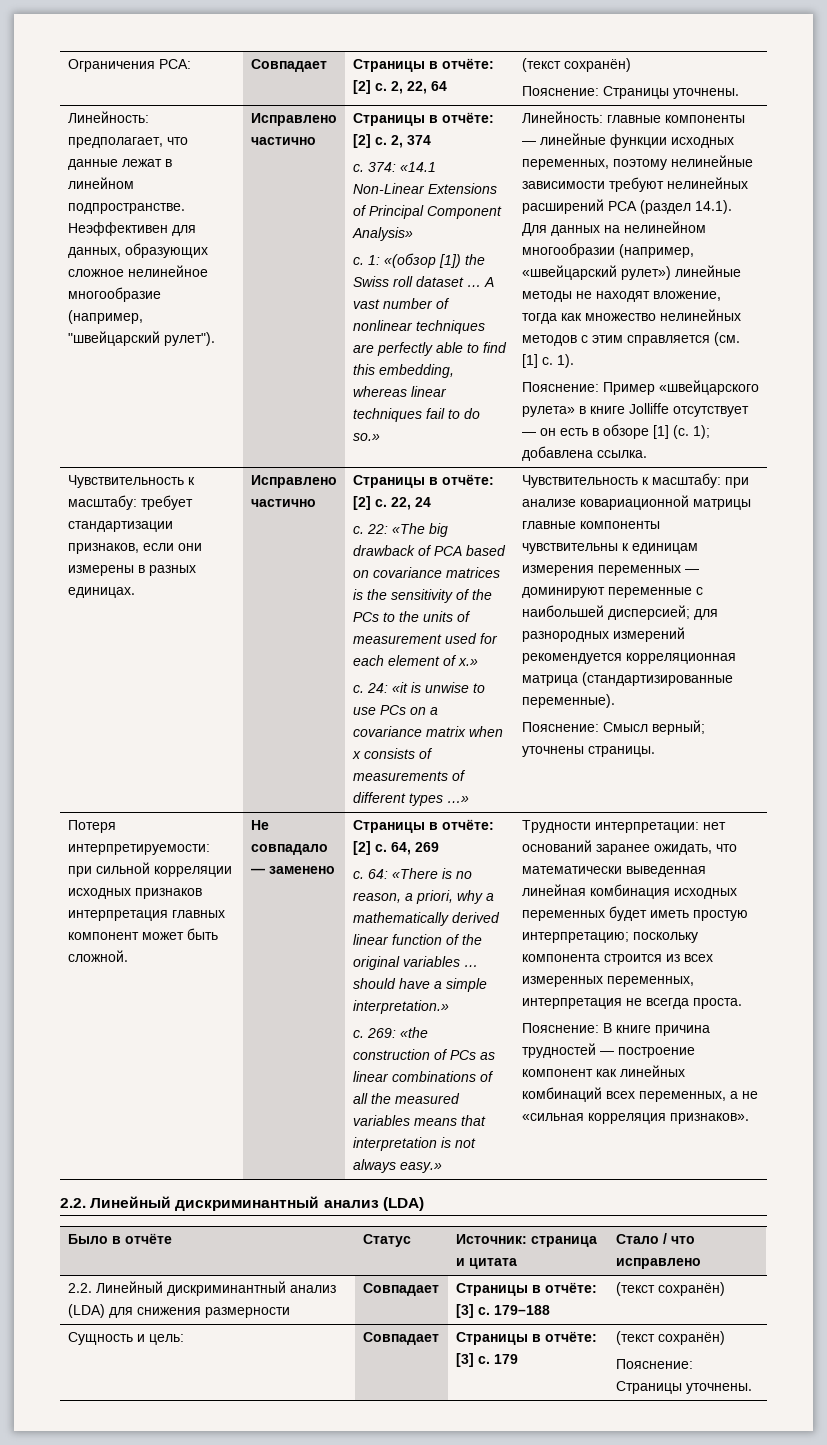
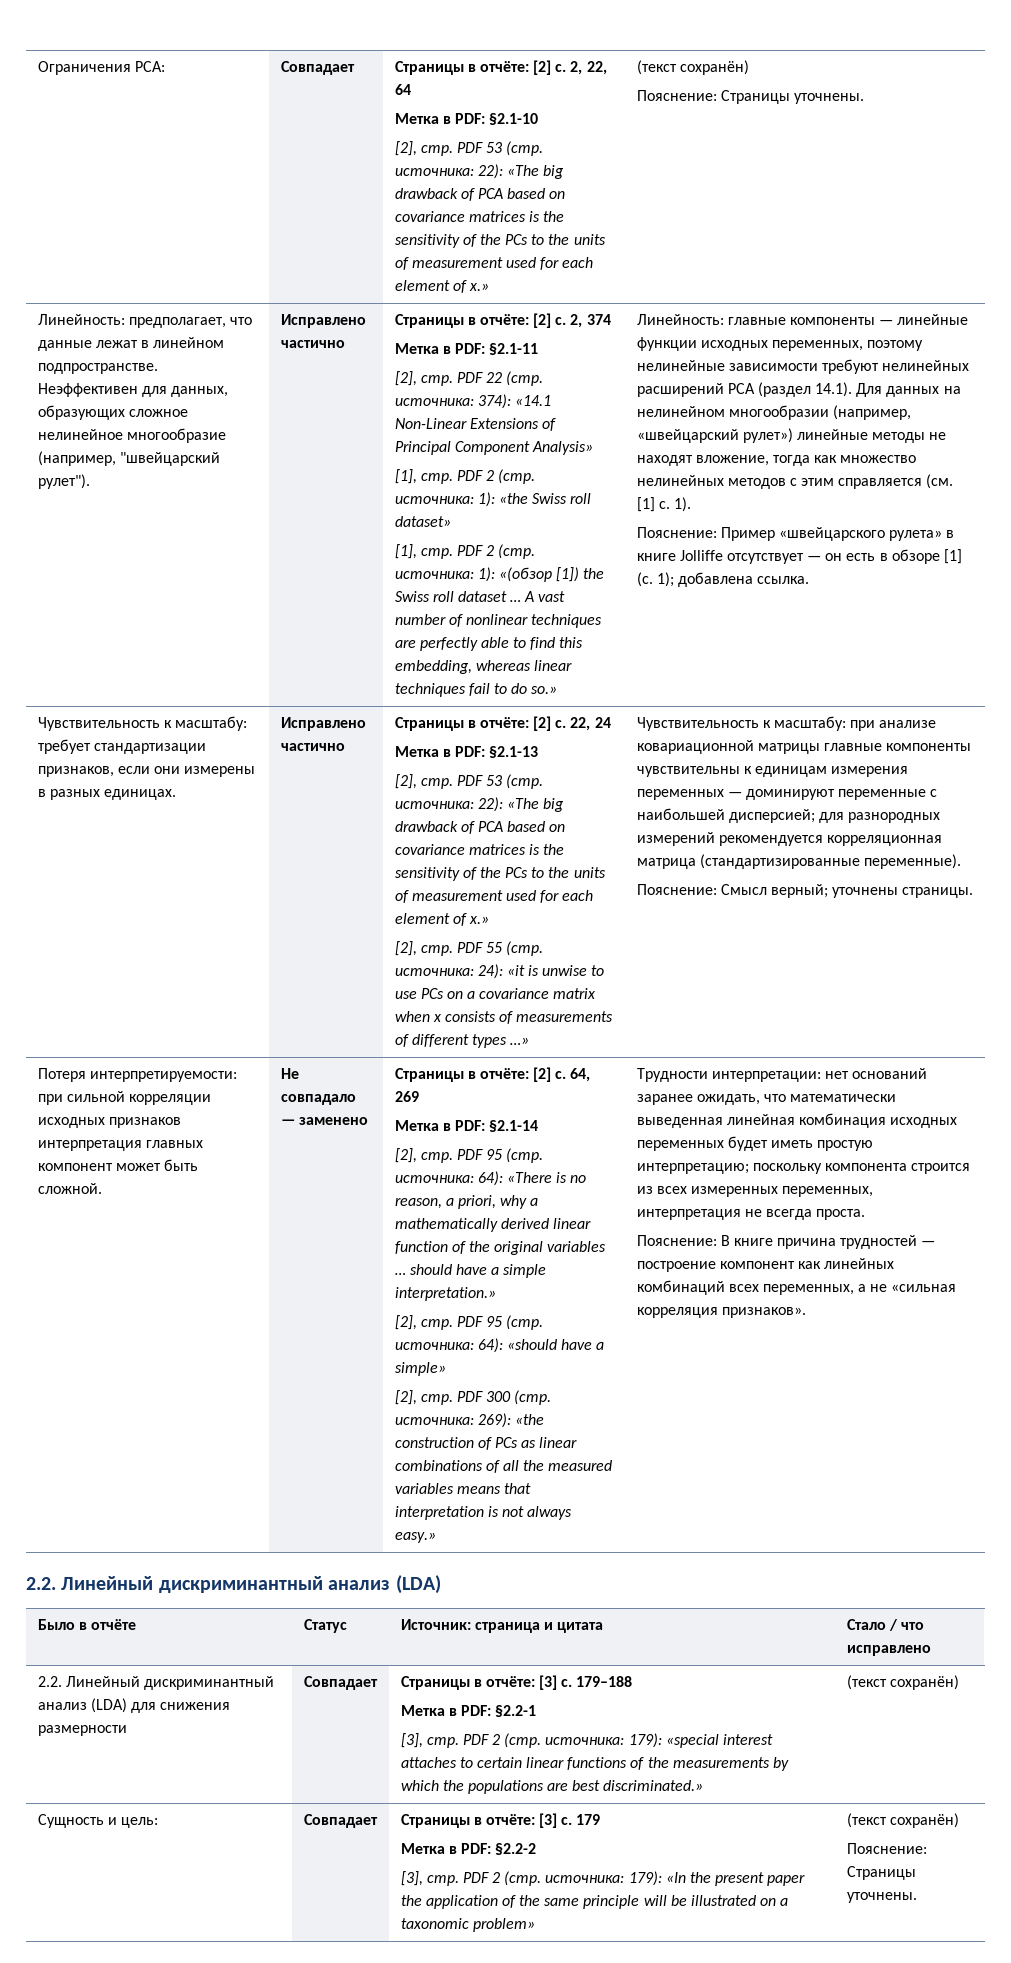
+ Метка в PDF: §2.1-10
+ [2], стр. PDF 53 (стр. источника: 22): «The big drawback of PCA based on covariance matrices is the sensitivity of the PCs to the units of measurement used for each element of x.»
- с. 374: «14.1 Non-Linear Extensions of Principal Component Analysis»
+ Метка в PDF: §2.1-11
+ [2], стр. PDF 22 (стр. источника: 374): «14.1 Non-Linear Extensions of Principal Component Analysis»
- с. 1: «(обзор [1]) the Swiss roll dataset …
+ [1], стр. PDF 2 (стр. источника: 1): «the Swiss roll dataset»
+ [1], стр. PDF 2 (стр. источника: 1): «(обзор [1]) the Swiss roll dataset …
- с. 22: «The big drawback of PCA based on covariance matrices is the sensitivity of the PCs to the units of measurement used for each element of x.»
+ Метка в PDF: §2.1-13
+ [2], стр. PDF 53 (стр. источника: 22): «The big drawback of PCA based on covariance matrices is the sensitivity of the PCs to the units of measurement used for each element of x.»
- с. 24: «it is unwise to use PCs on a covariance matrix when x consists of measurements of different types …»
+ [2], стр. PDF 55 (стр. источника: 24): «it is unwise to use PCs on a covariance matrix when x consists of measurements of different types …»
- с. 64: «There is no reason, a priori, why a mathematically derived linear function of the original variables … should have a simple interpretation.»
+ Метка в PDF: §2.1-14
+ [2], стр. PDF 95 (стр. источника: 64): «There is no reason, a priori, why a mathematically derived linear function of the original variables … should have a simple interpretation.»
- с. 269: «the construction of PCs as linear combinations of all the measured variables means that interpretation is not always easy.»
+ [2], стр. PDF 95 (стр. источника: 64): «should have a simple»
+ [2], стр. PDF 300 (стр. источника: 269): «the construction of PCs as linear combinations of all the measured variables means that interpretation is not always easy.»
+ Метка в PDF: §2.2-1
+ [3], стр. PDF 2 (стр. источника: 179): «special interest attaches to certain linear functions of the measurements by which the populations are best discriminated.»
+ Метка в PDF: §2.2-2
+ [3], стр. PDF 2 (стр. источника: 179): «In the present paper the application of the same principle will be illustrated on a taxonomic problem»

